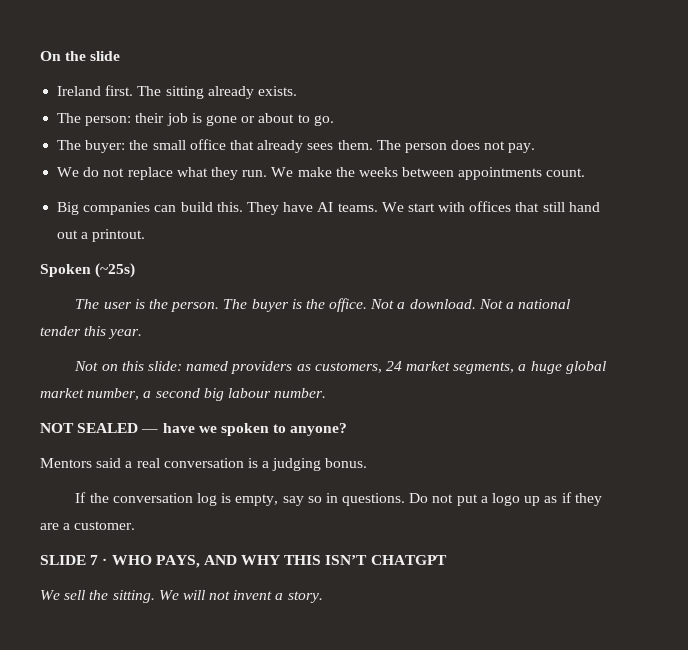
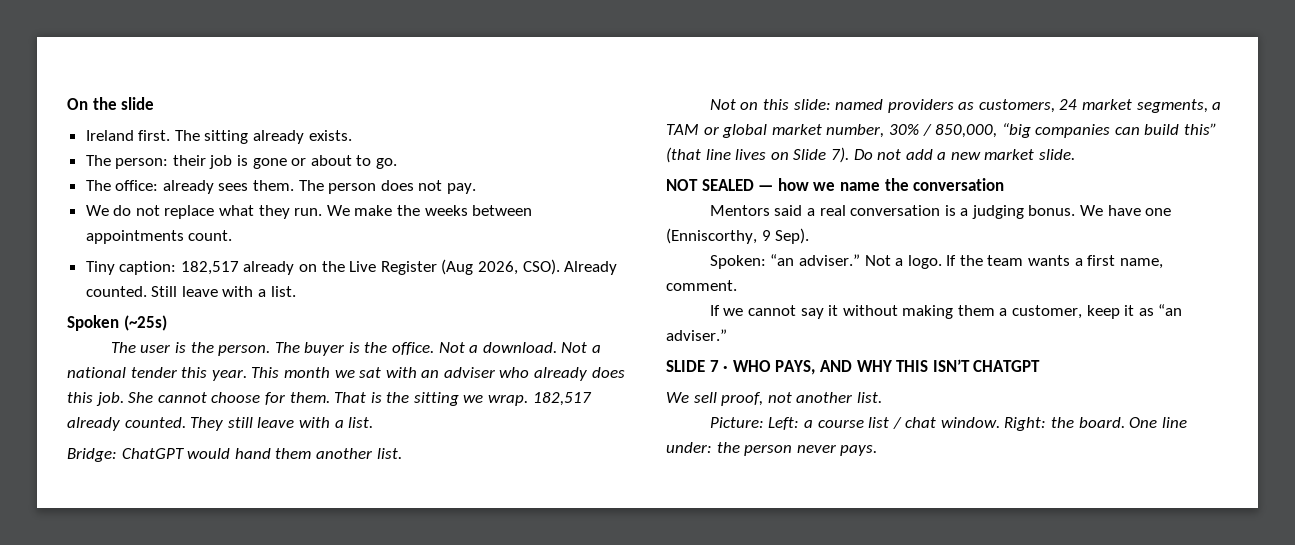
- The buyer: the small office that already sees them.
+ The office: already sees them.
- Big companies can build this. They have AI teams. We start with offices that still hand out a printout.
+ Tiny caption: 182,517 already on the Live Register (Aug 2026, CSO). Already counted. Still leave with a list.
+ This month we sat with an adviser who already does this job. She cannot choose for them. That is the sitting we wrap. 182,517 already counted. They still leave with a list.
+ Bridge: ChatGPT would hand them another list.
- Not on this slide: named providers as customers, 24 market segments, a huge global market number, a second big labour number.
- NOT SEALED — have we spoken to anyone?
+ Not on this slide: named providers as customers, 24 market segments, a TAM or global market number, 30% / 850,000, “big companies can build this” (that line lives on Slide 7). Do not add a new market slide.
+ NOT SEALED — how we name the conversation
- Mentors said a real conversation is a judging bonus.
- If the conversation log is empty, say so in questions. Do not put a logo up as if they are a customer.
+ Mentors said a real conversation is a judging bonus. We have one (Enniscorthy, 9 Sep).
+ Spoken: “an adviser.” Not a logo. If the team wants a first name, comment.
+ If we cannot say it without making them a customer, keep it as “an adviser.”
- We sell the sitting. We will not invent a story.
+ We sell proof, not another list.
+ Picture: Left: a course list / chat window. Right: the board. One line under: the person never pays.

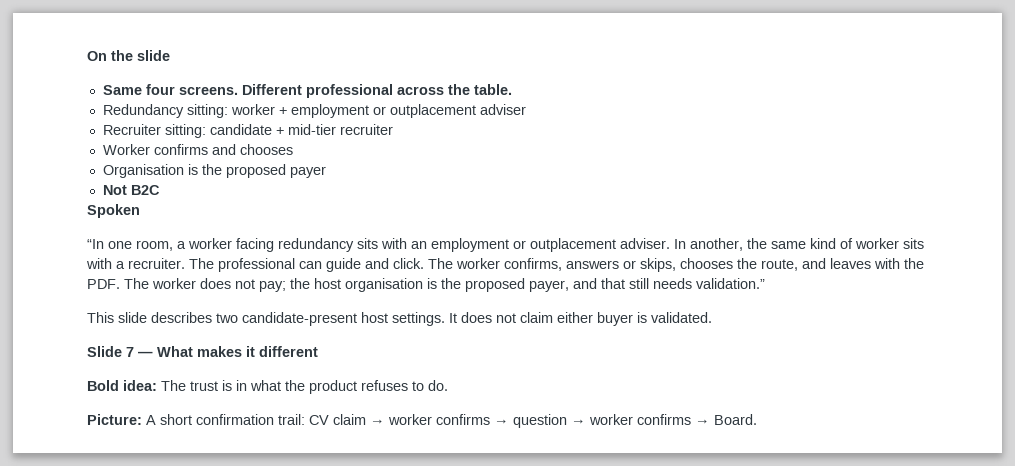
- Ireland first. The sitting already exists.
- The person: their job is gone or about to go.
- The office: already sees them. The person does not pay.
- We do not replace what they run. We make the weeks between appointments count.
- Tiny caption: 182,517 already on the Live Register (Aug 2026, CSO). Already counted. Still leave with a list.
- Spoken (~25s)
- The user is the person. The buyer is the office. Not a download. Not a national tender this year. This month we sat with an adviser who already does this job. She cannot choose for them. That is the sitting we wrap. 182,517 already counted. They still leave with a list.
- Bridge: ChatGPT would hand them another list.
- Not on this slide: named providers as customers, 24 market segments, a TAM or global market number, 30% / 850,000, “big companies can build this” (that line lives on Slide 7). Do not add a new market slide.
- NOT SEALED — how we name the conversation
- Mentors said a real conversation is a judging bonus. We have one (Enniscorthy, 9 Sep).
- Spoken: “an adviser.” Not a logo. If the team wants a first name, comment.
- If we cannot say it without making them a customer, keep it as “an adviser.”
- SLIDE 7 · WHO PAYS, AND WHY THIS ISN’T CHATGPT
- We sell proof, not another list.
- Picture: Left: a course list / chat window. Right: the board. One line under: the person never pays.
+ Same four screens. Different professional across the table.
+ Redundancy sitting: worker + employment or outplacement adviser
+ Recruiter sitting: candidate + mid-tier recruiter
+ Worker confirms and chooses
+ Organisation is the proposed payer
+ Not B2C
+ Spoken
+ “In one room, a worker facing redundancy sits with an employment or outplacement adviser. In another, the same kind of worker sits with a recruiter. The professional can guide and click. The worker confirms, answers or skips, chooses the route, and leaves with the PDF. The worker does not pay; the host organisation is the proposed payer, and that still needs validation.”
+ This slide describes two candidate-present host settings. It does not claim either buyer is validated.
+ Slide 7 — What makes it different
+ Bold idea: The trust is in what the product refuses to do.
+ Picture: A short confirmation trail: CV claim → worker confirms → question → worker confirms → Board.

